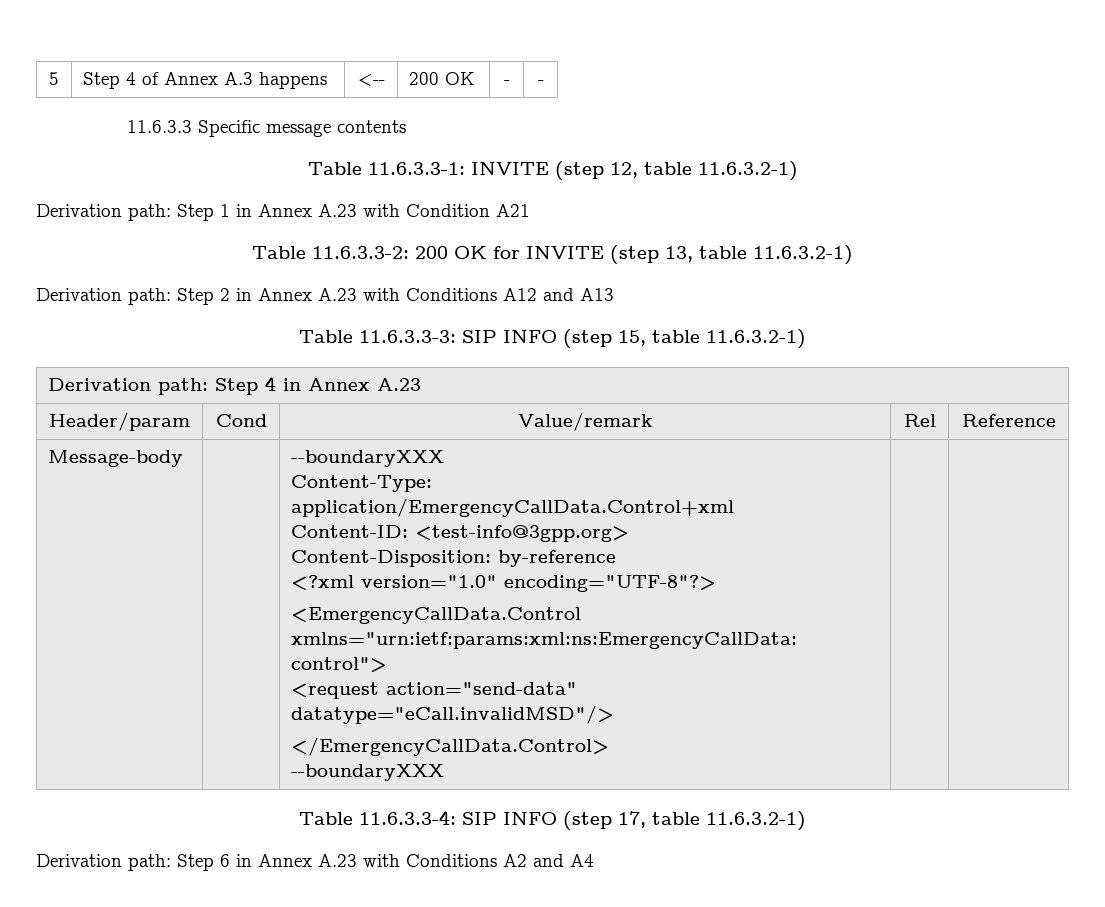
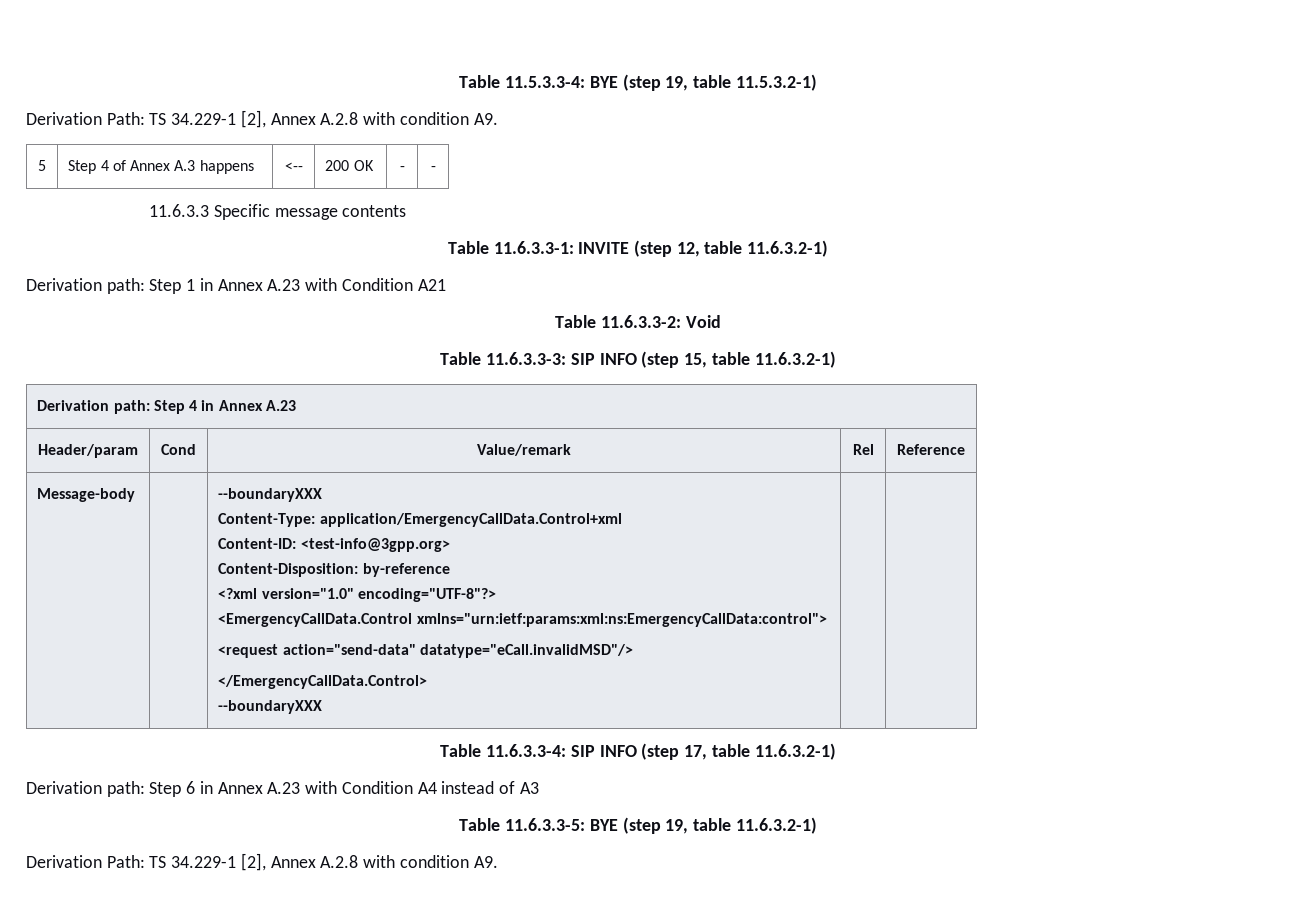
+ Table 11.5.3.3-4: BYE (step 19, table 11.5.3.2-1)
+ Derivation Path: TS 34.229-1 [2], Annex A.2.8 with condition A9.
- Table 11.6.3.3-2: 200 OK for INVITE (step 13, table 11.6.3.2-1)
- Derivation path: Step 2 in Annex A.23 with Conditions A12 and A13
+ Table 11.6.3.3-2: Void
- Derivation path: Step 6 in Annex A.23 with Conditions A2 and A4
+ Derivation path: Step 6 in Annex A.23 with Condition A4 instead of A3
+ Table 11.6.3.3-5: BYE (step 19, table 11.6.3.2-1)
+ Derivation Path: TS 34.229-1 [2], Annex A.2.8 with condition A9.

